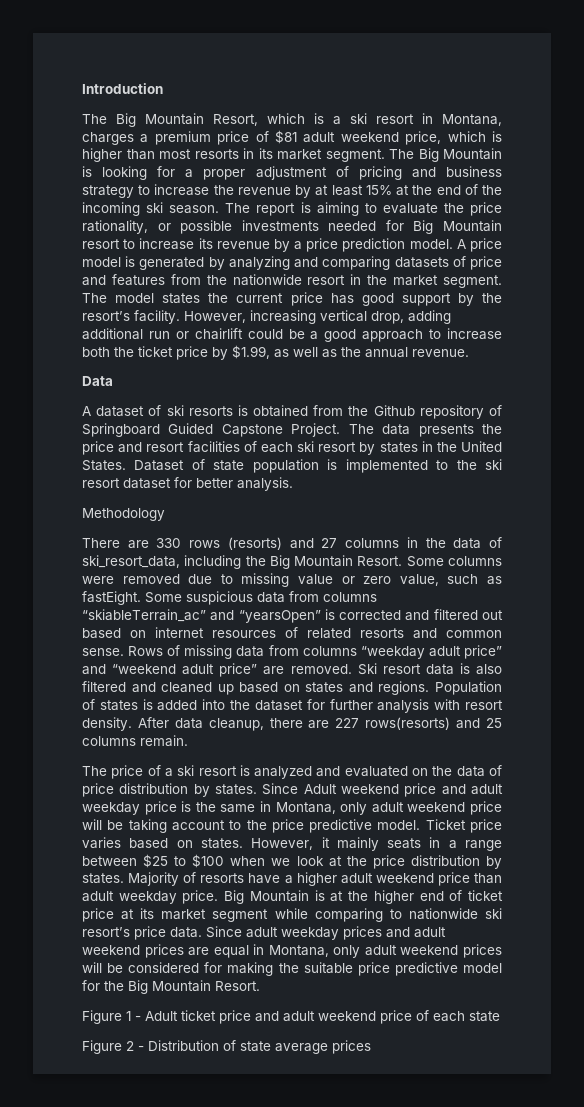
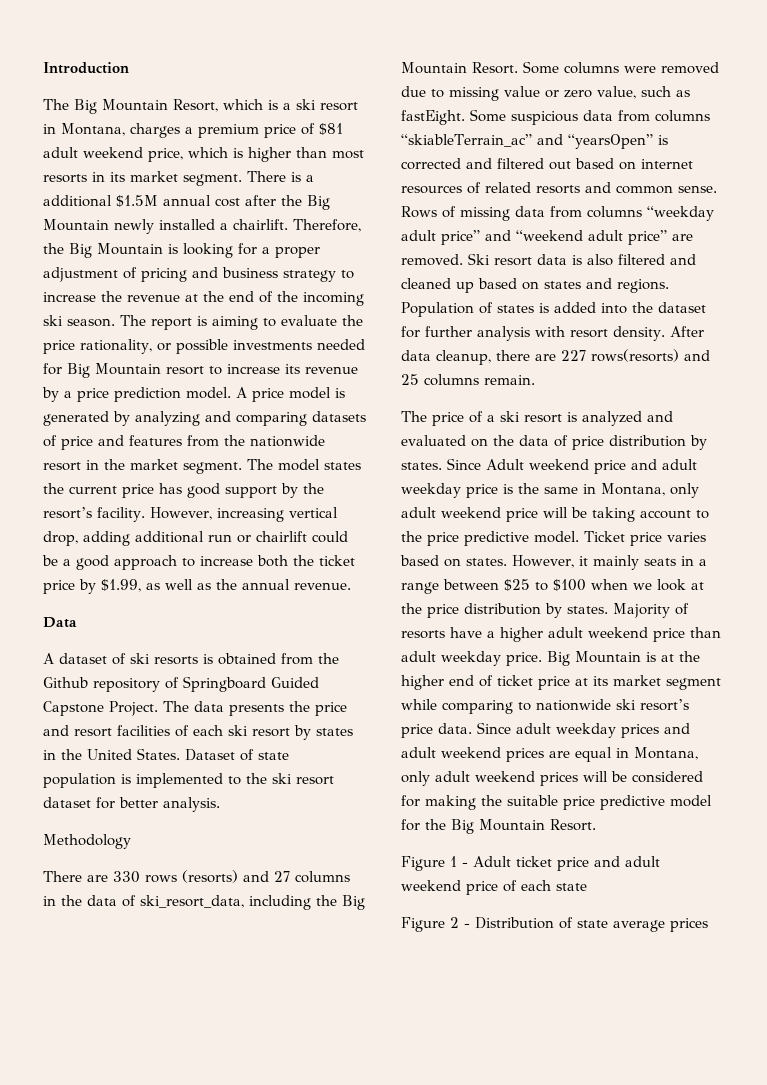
- The Big Mountain is looking for a proper adjustment of pricing and business strategy to increase the revenue by at least 15% at the end of the incoming ski season.
+ There is a additional $1.5M annual cost after the Big Mountain newly installed a chairlift. Therefore, the Big Mountain is looking for a proper adjustment of pricing and business strategy to increase the revenue at the end of the incoming ski season.

